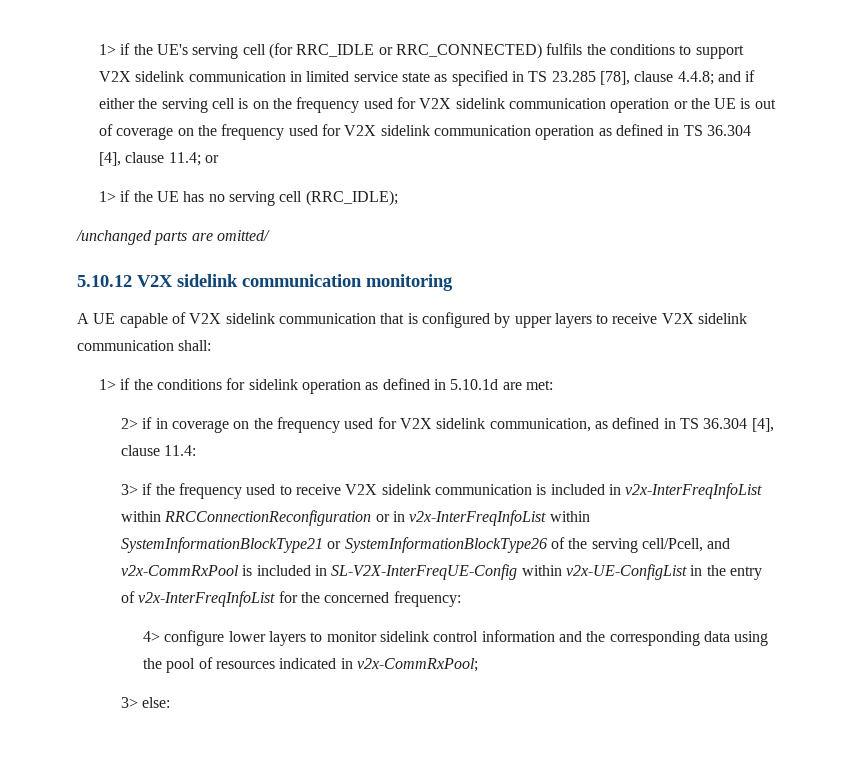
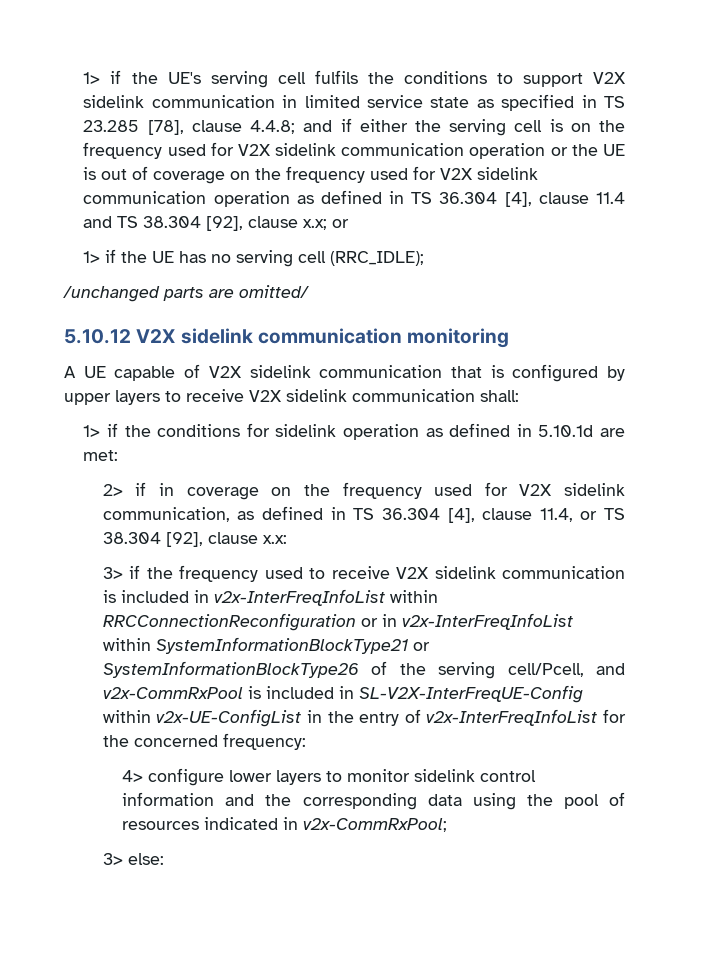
- 1> if the UE's serving cell (for RRC_IDLE or RRC_CONNECTED) fulfils the conditions to support V2X sidelink communication in limited service state as specified in TS 23.285 [78], clause 4.4.8;
+ 1> if the UE's serving cell fulfils the conditions to support V2X sidelink communication in limited service state as specified in TS 23.285 [78], clause 4.4.8;
- and if either the serving cell is on the frequency used for V2X sidelink communication operation or the UE is out of coverage on the frequency used for V2X sidelink communication operation as defined in TS 36.304 [4], clause 11.4;
+ and if either the serving cell is on the frequency used for V2X sidelink communication operation or the UE is out of coverage on the frequency used for V2X sidelink communication operation as defined in TS 36.304 [4], clause 11.4 and TS 38.304 [92], clause x.x;
- 2> if in coverage on the frequency used for V2X sidelink communication, as defined in TS 36.304 [4], clause 11.4:
+ 2> if in coverage on the frequency used for V2X sidelink communication, as defined in TS 36.304 [4], clause 11.4, or TS 38.304 [92], clause x.x:

